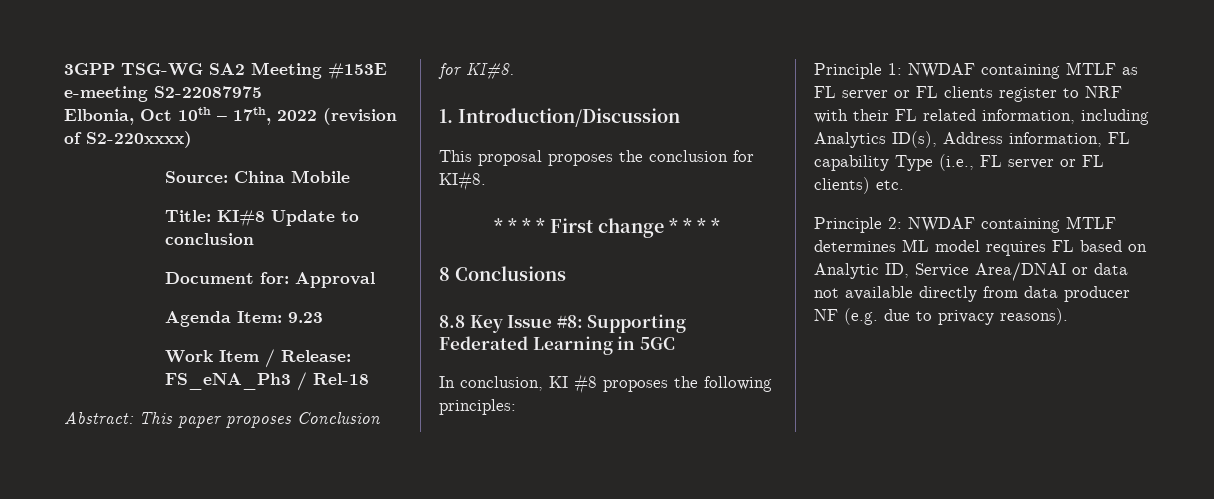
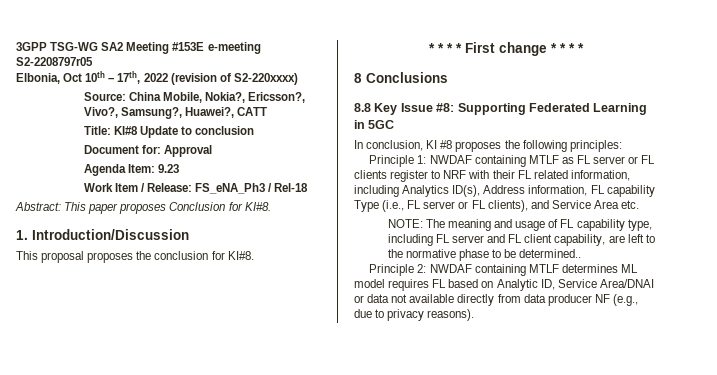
- 3GPP TSG-WG SA2 Meeting #153E e-meeting S2-22087975
+ 3GPP TSG-WG SA2 Meeting #153E e-meeting S2-2208797r05
- Source: China Mobile
+ Source: China Mobile, Nokia?, Ericsson?, Vivo?, Samsung?, Huawei?, CATT
- Principle 1: NWDAF containing MTLF as FL server or FL clients register to NRF with their FL related information, including Analytics ID(s), Address information, FL capability Type (i.e., FL server or FL clients) etc.
+ Principle 1: NWDAF containing MTLF as FL server or FL clients register to NRF with their FL related information, including Analytics ID(s), Address information, FL capability Type (i.e., FL server or FL clients), and Service Area etc.
+ NOTE: The meaning and usage of FL capability type, including FL server and FL client capability, are left to the normative phase to be determined..
- Principle 2: NWDAF containing MTLF determines ML model requires FL based on Analytic ID, Service Area/DNAI or data not available directly from data producer NF (e.g. due to privacy reasons).
+ Principle 2: NWDAF containing MTLF determines ML model requires FL based on Analytic ID, Service Area/DNAI or data not available directly from data producer NF (e.g., due to privacy reasons).

